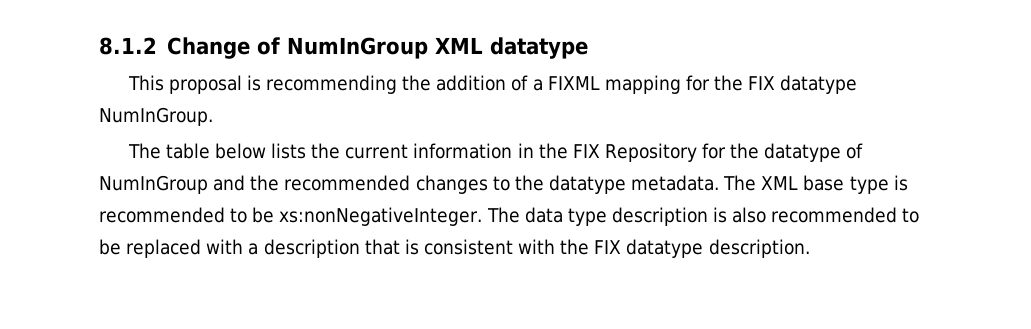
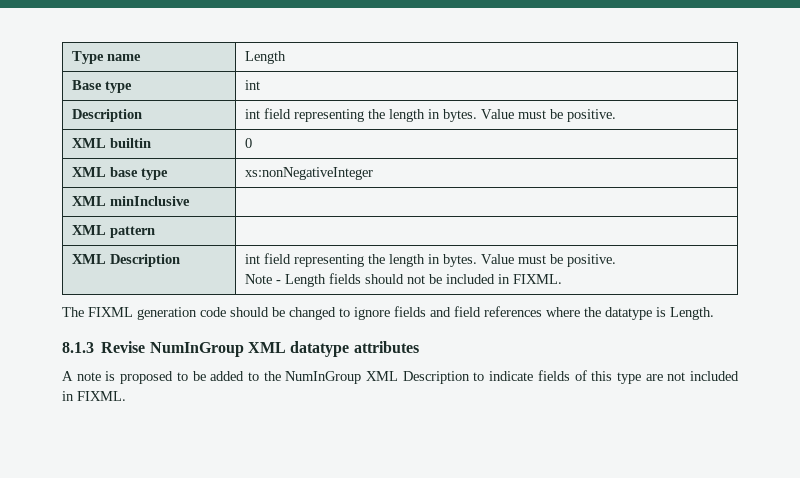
- 8.1.2 Change of NumInGroup XML datatype
- This proposal is recommending the addition of a FIXML mapping for the FIX datatype NumInGroup.
- The table below lists the current information in the FIX Repository for the datatype of NumInGroup and the recommended changes to the datatype metadata. The XML base type is recommended to be xs:nonNegativeInteger. The data type description is also recommended to be replaced with a description that is consistent with the FIX datatype description.
+ Type name | Length
+ Base type | int
+ Description | int field representing the length in bytes. Value must be positive.
+ XML builtin | 0
+ XML base type | xs:nonNegativeInteger
+ XML minInclusive |
+ XML pattern |
+ XML Description | int field representing the length in bytes. Value must be positive.
+ Note - Length fields should not be included in FIXML.
+ The FIXML generation code should be changed to ignore fields and field references where the datatype is Length.
+ 8.1.3 Revise NumInGroup XML datatype attributes
+ A note is proposed to be added to the NumInGroup XML Description to indicate fields of this type are not included in FIXML.

